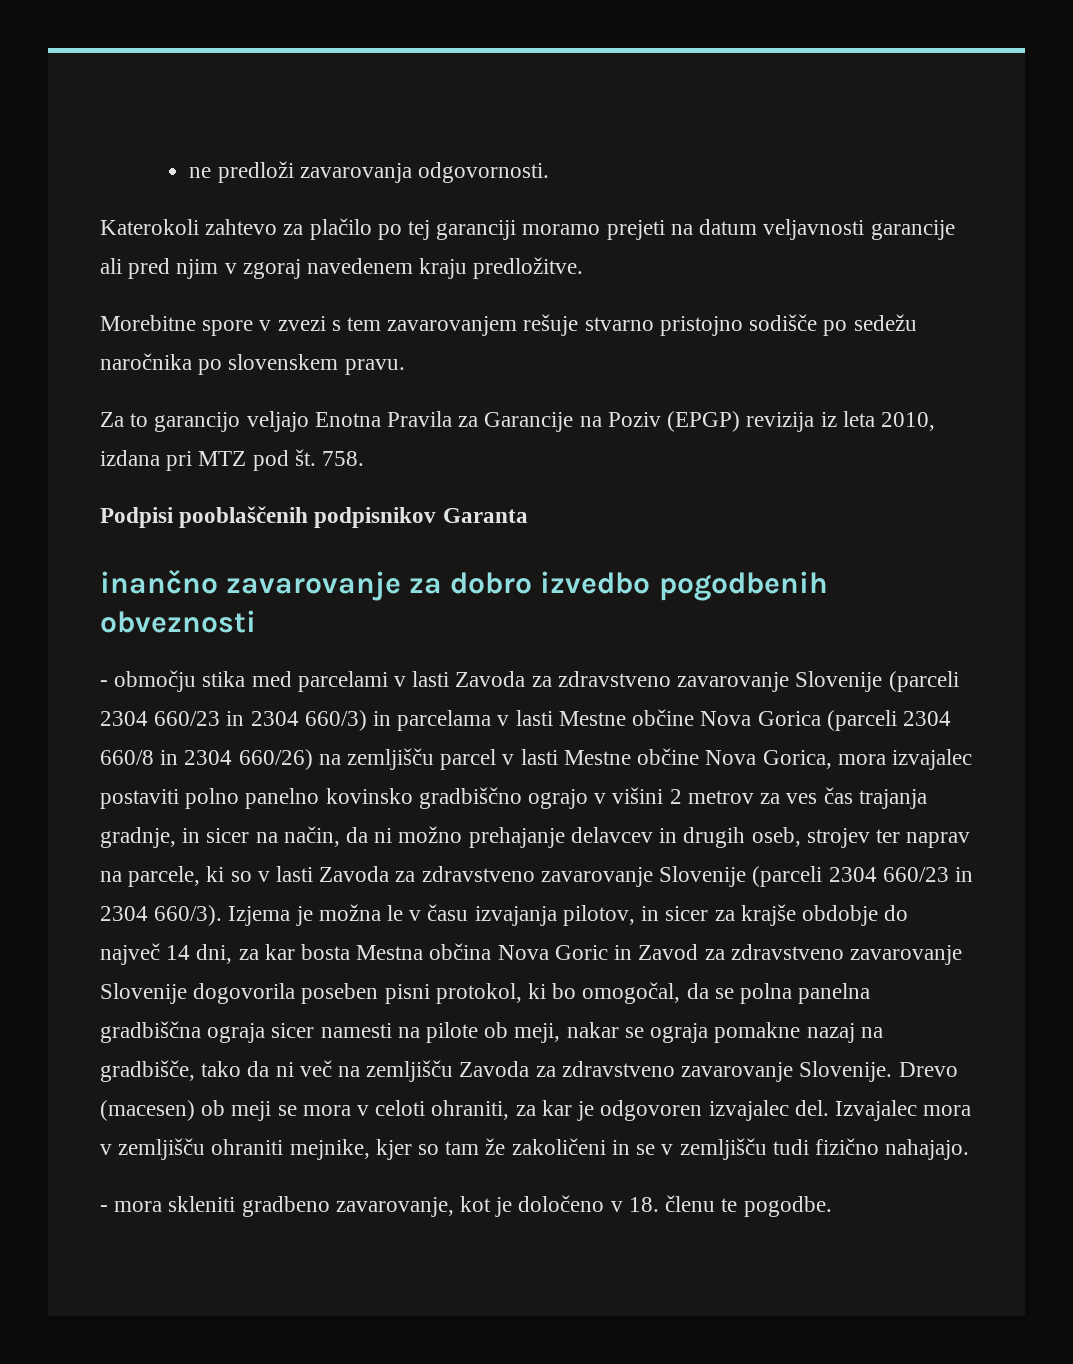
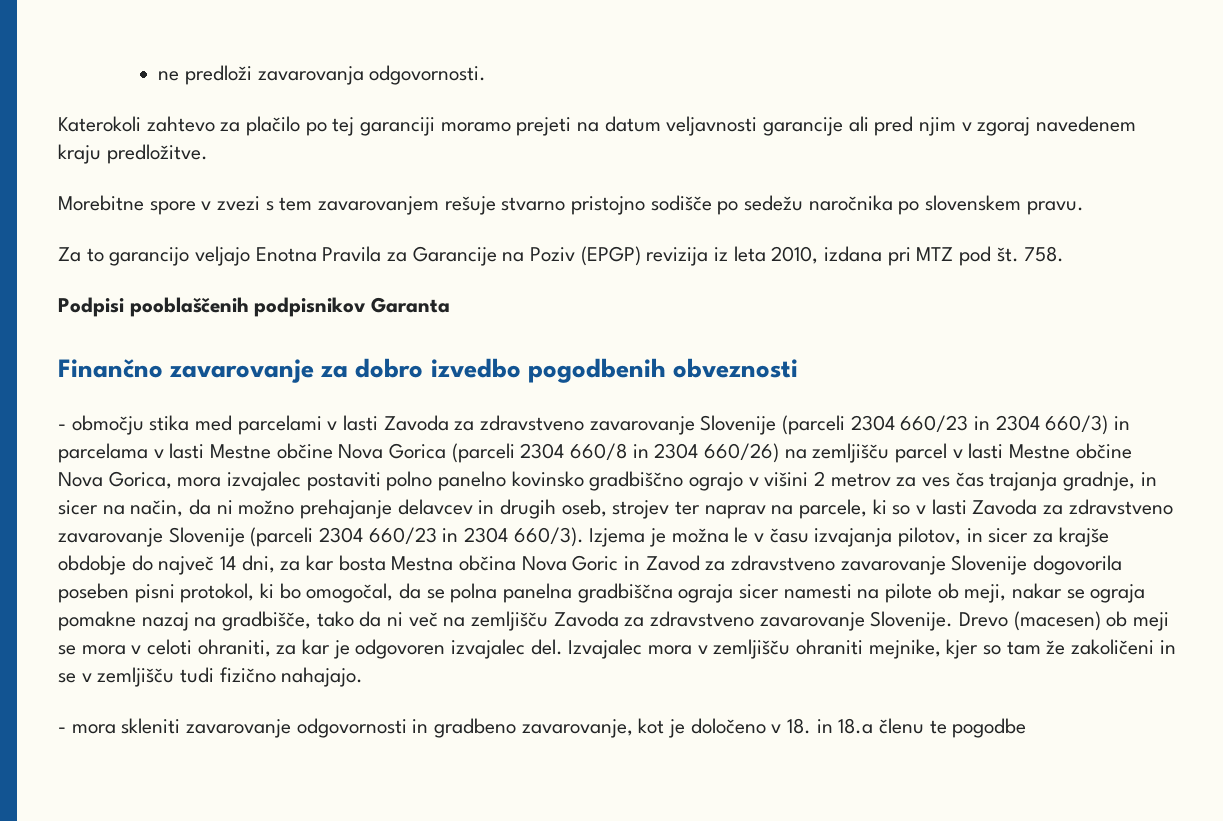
- inančno zavarovanje za dobro izvedbo pogodbenih obveznosti
+ Finančno zavarovanje za dobro izvedbo pogodbenih obveznosti
- - mora skleniti gradbeno zavarovanje, kot je določeno v 18. členu te pogodbe.
+ - mora skleniti zavarovanje odgovornosti in gradbeno zavarovanje, kot je določeno v 18. in 18.a členu te pogodbe

